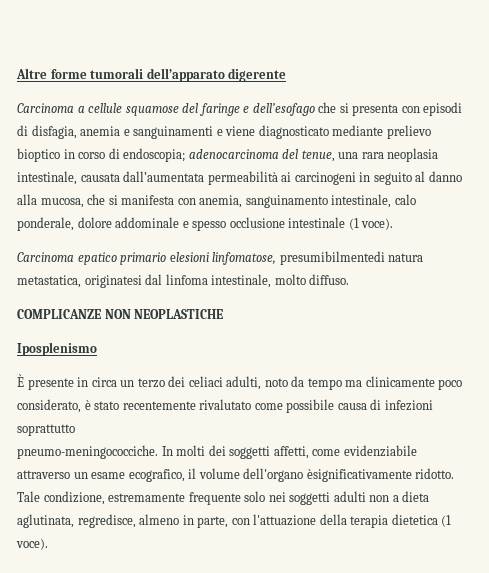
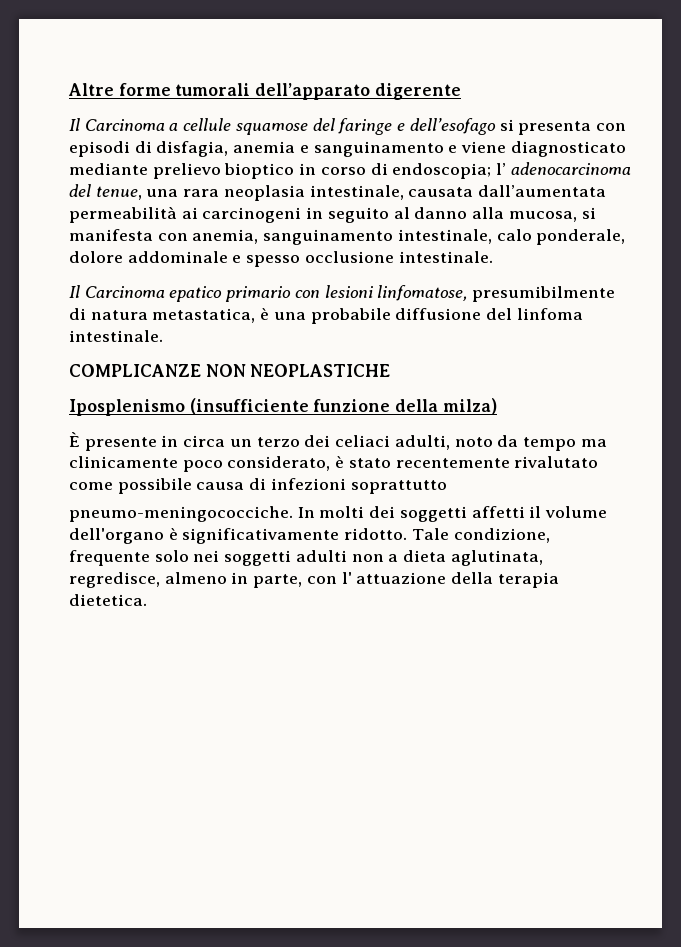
- Carcinoma a cellule squamose del faringe e dell’esofago che si presenta con episodi di disfagia, anemia e sanguinamenti e viene diagnosticato mediante prelievo bioptico in corso di endoscopia; adenocarcinoma del tenue, una rara neoplasia intestinale, causata dall’aumentata permeabilità ai carcinogeni in seguito al danno alla mucosa, che si manifesta con anemia, sanguinamento intestinale, calo ponderale, dolore addominale e spesso occlusione intestinale (1 voce).
- Carcinoma epatico primario elesioni linfomatose, presumibilmentedi natura metastatica, originatesi dal linfoma intestinale, molto diffuso.
+ Il Carcinoma a cellule squamose del faringe e dell’esofago si presenta con episodi di disfagia, anemia e sanguinamento e viene diagnosticato mediante prelievo bioptico in corso di endoscopia; l’ adenocarcinoma del tenue, una rara neoplasia intestinale, causata dall’aumentata permeabilità ai carcinogeni in seguito al danno alla mucosa, si manifesta con anemia, sanguinamento intestinale, calo ponderale, dolore addominale e spesso occlusione intestinale.
+ Il Carcinoma epatico primario con lesioni linfomatose, presumibilmente di natura metastatica, è una probabile diffusione del linfoma intestinale.
- Iposplenismo
+ Iposplenismo (insufficiente funzione della milza)
- In molti dei soggetti affetti, come evidenziabile attraverso un esame ecografico, il volume dell'organo èsignificativamente ridotto.
+ In molti dei soggetti affetti il volume dell'organo è significativamente ridotto.
- Tale condizione, estremamente frequente solo nei soggetti adulti non a dieta aglutinata, regredisce, almeno in parte, con l'attuazione della terapia dietetica (1 voce).
+ Tale condizione, frequente solo nei soggetti adulti non a dieta aglutinata, regredisce, almeno in parte, con l' attuazione della terapia dietetica.

